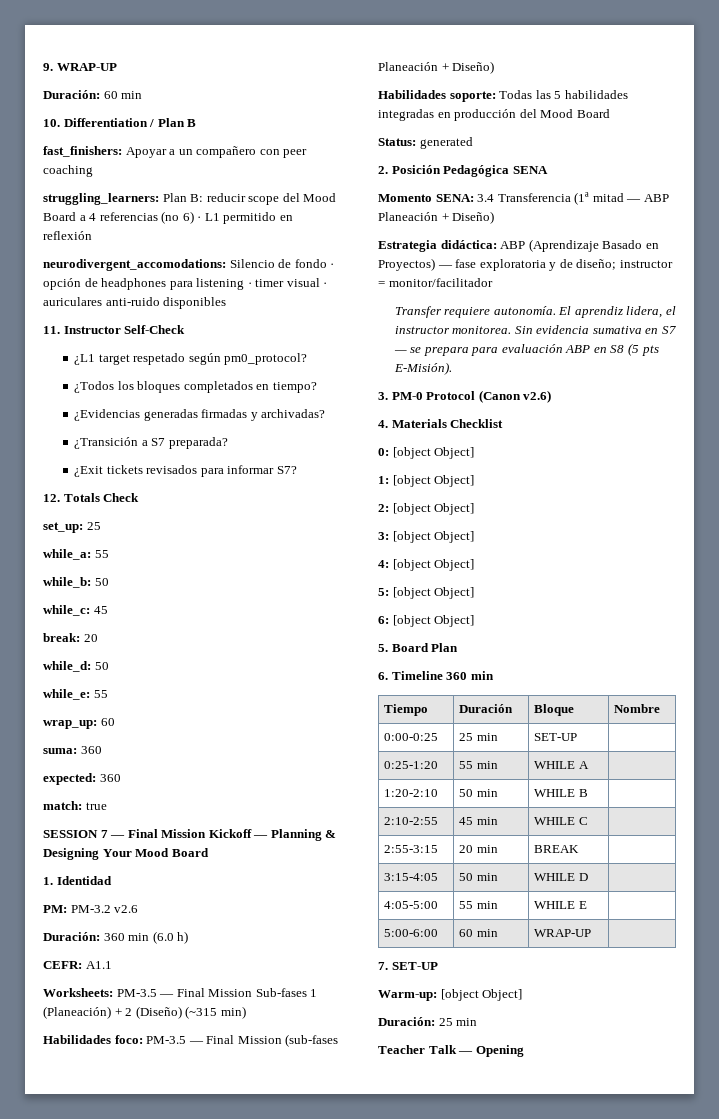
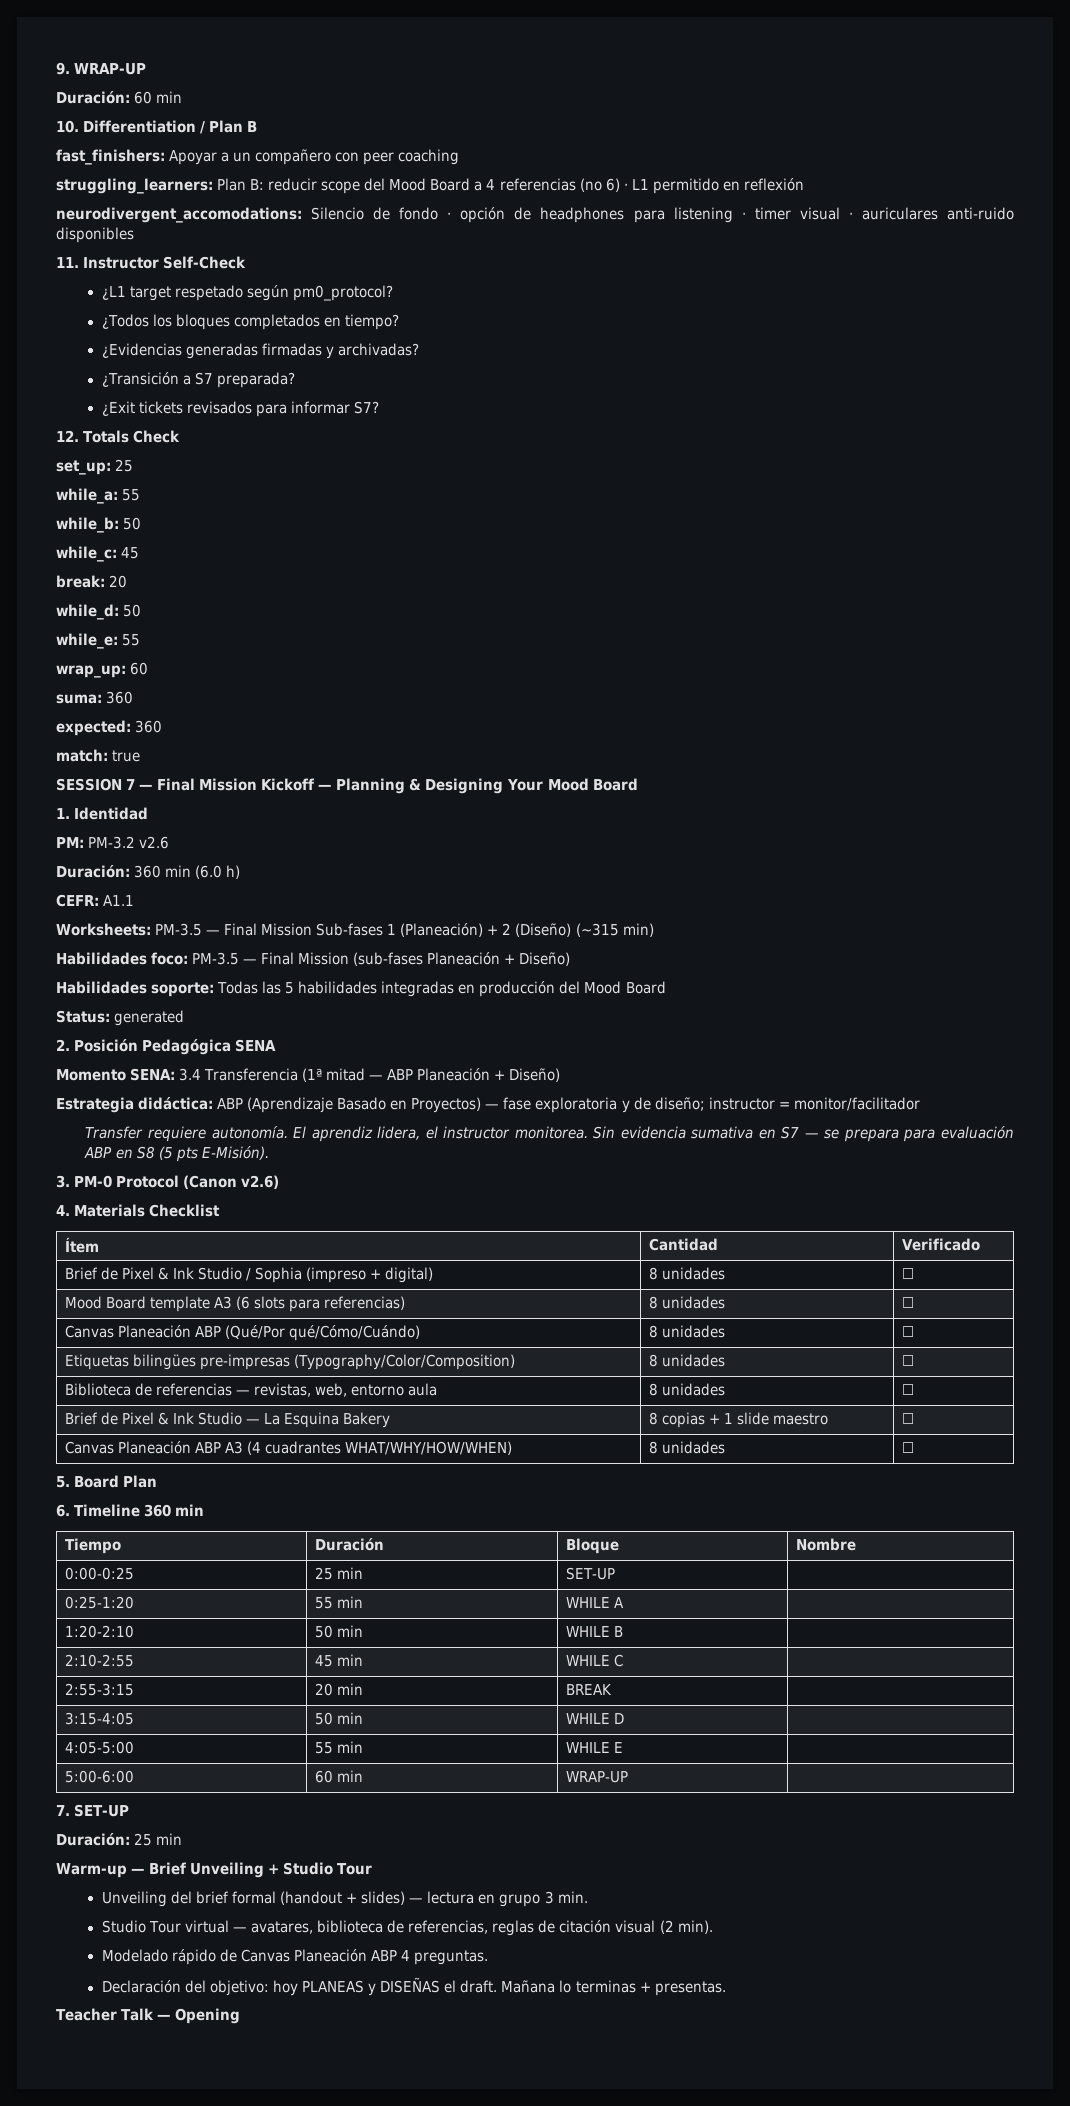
- 0: [object Object]
- 1: [object Object]
- 2: [object Object]
- 3: [object Object]
- 4: [object Object]
- 5: [object Object]
- 6: [object Object]
+ Ítem | Cantidad | Verificado
+ Brief de Pixel & Ink Studio / Sophia (impreso + digital) | 8 unidades | ☐
+ Mood Board template A3 (6 slots para referencias) | 8 unidades | ☐
+ Canvas Planeación ABP (Qué/Por qué/Cómo/Cuándo) | 8 unidades | ☐
+ Etiquetas bilingües pre-impresas (Typography/Color/Composition) | 8 unidades | ☐
+ Biblioteca de referencias — revistas, web, entorno aula | 8 unidades | ☐
+ Brief de Pixel & Ink Studio — La Esquina Bakery | 8 copias + 1 slide maestro | ☐
+ Canvas Planeación ABP A3 (4 cuadrantes WHAT/WHY/HOW/WHEN) | 8 unidades | ☐
- Warm-up: [object Object]
+ Warm-up — Brief Unveiling + Studio Tour
+ Unveiling del brief formal (handout + slides) — lectura en grupo 3 min.
+ Studio Tour virtual — avatares, biblioteca de referencias, reglas de citación visual (2 min).
+ Modelado rápido de Canvas Planeación ABP 4 preguntas.
+ Declaración del objetivo: hoy PLANEAS y DISEÑAS el draft. Mañana lo terminas + presentas.

